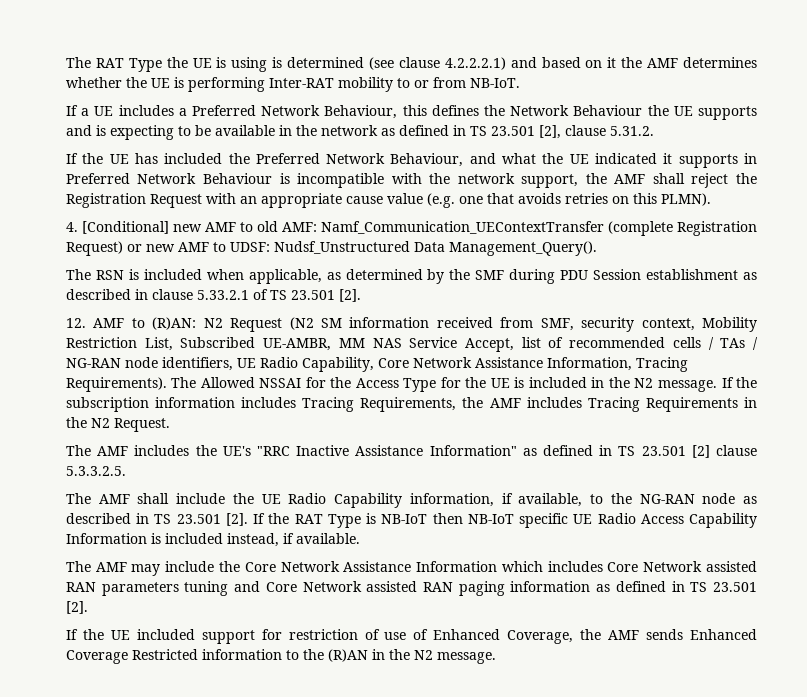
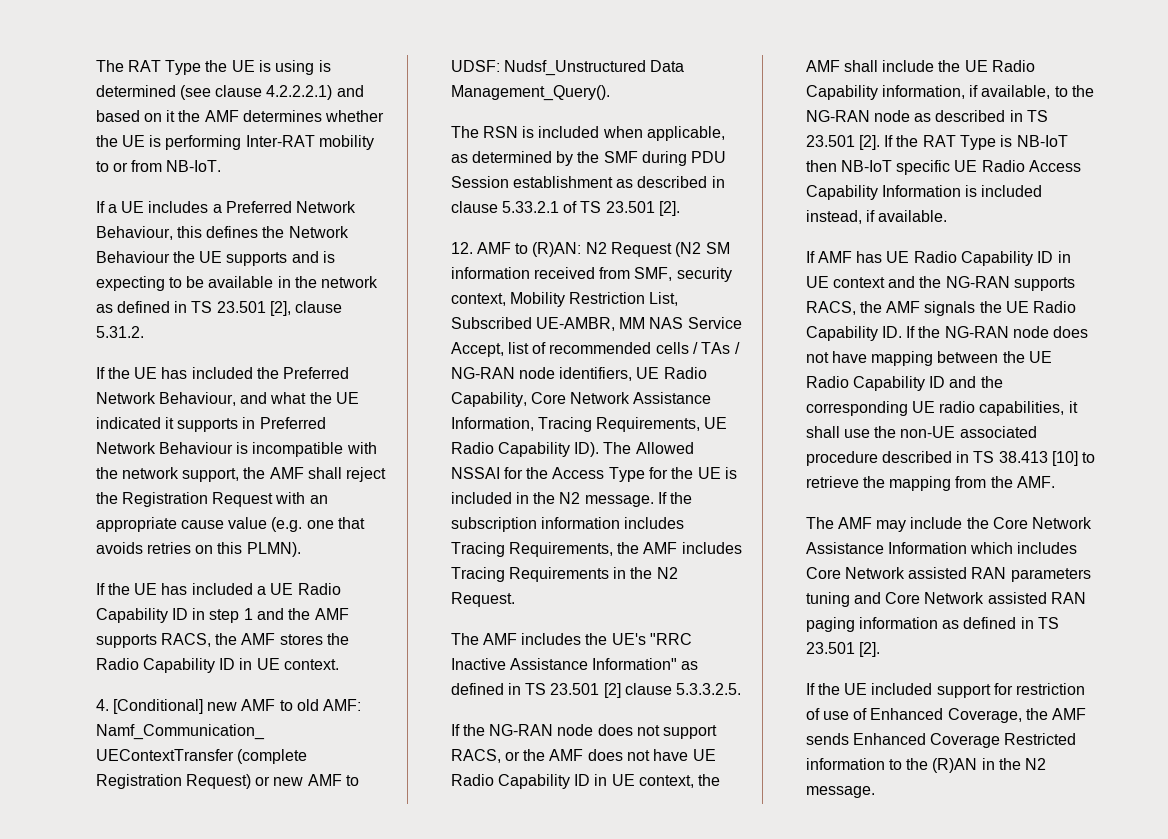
+ If the UE has included a UE Radio Capability ID in step 1 and the AMF supports RACS, the AMF stores the Radio Capability ID in UE context.
- 12. AMF to (R)AN: N2 Request (N2 SM information received from SMF, security context, Mobility Restriction List, Subscribed UE-AMBR, MM NAS Service Accept, list of recommended cells / TAs / NG-RAN node identifiers, UE Radio Capability, Core Network Assistance Information, Tracing Requirements). The Allowed NSSAI for the Access Type for the UE is included in the N2 message.
+ 12. AMF to (R)AN: N2 Request (N2 SM information received from SMF, security context, Mobility Restriction List, Subscribed UE-AMBR, MM NAS Service Accept, list of recommended cells / TAs / NG-RAN node identifiers, UE Radio Capability, Core Network Assistance Information, Tracing Requirements, UE Radio Capability ID). The Allowed NSSAI for the Access Type for the UE is included in the N2 message.
- The AMF shall include the UE Radio Capability information, if available, to the NG-RAN node as described in TS 23.501 [2].
+ If the NG-RAN node does not support RACS, or the AMF does not have UE Radio Capability ID in UE context, the AMF shall include the UE Radio Capability information, if available, to the NG-RAN node as described in TS 23.501 [2].
+ If AMF has UE Radio Capability ID in UE context and the NG-RAN supports RACS, the AMF signals the UE Radio Capability ID. If the NG-RAN node does not have mapping between the UE Radio Capability ID and the corresponding UE radio capabilities, it shall use the non-UE associated procedure described in TS 38.413 [10] to retrieve the mapping from the AMF.

